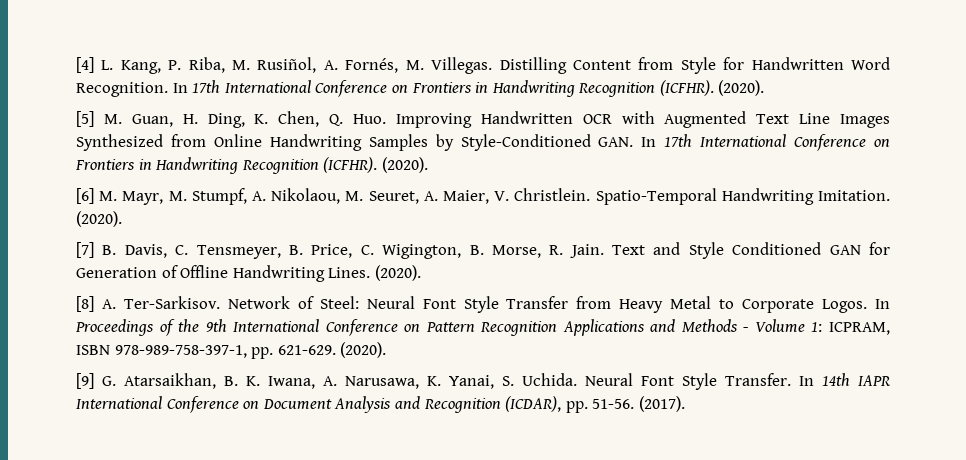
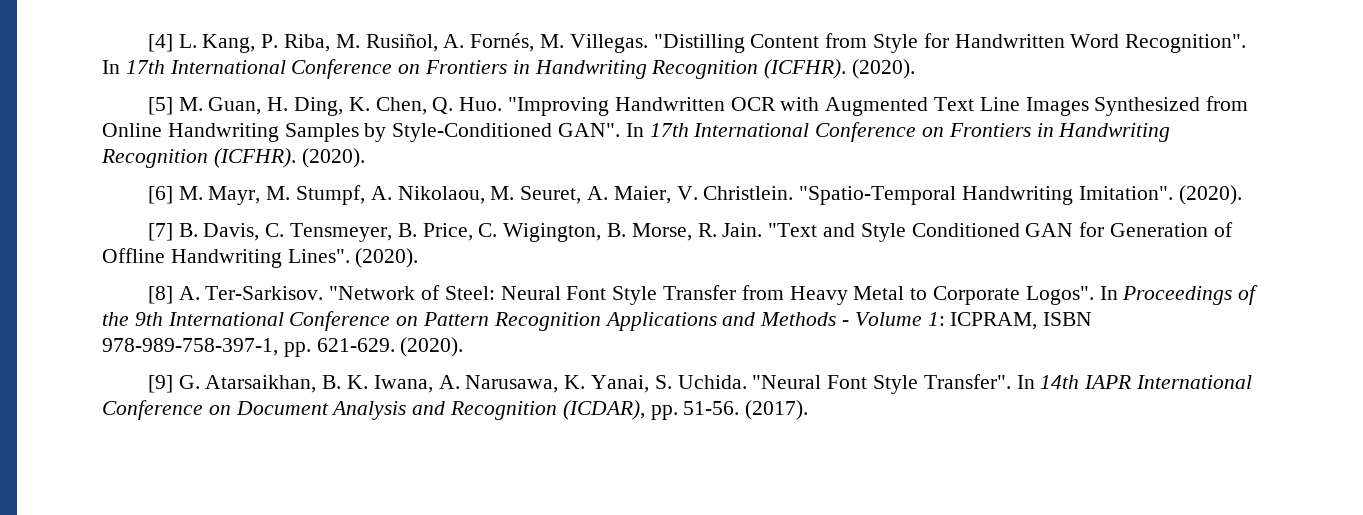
- Distilling Content from Style for Handwritten Word Recognition.
+ "Distilling Content from Style for Handwritten Word Recognition".
- [5] M. Guan, H. Ding, K. Chen, Q. Huo. Improving Handwritten OCR with Augmented Text Line Images Synthesized from Online Handwriting Samples by Style-Conditioned GAN. In 17th International Conference on Frontiers in Handwriting Recognition (ICFHR).
+ [5] M. Guan, H. Ding, K. Chen, Q. Huo. "Improving Handwritten OCR with Augmented Text Line Images Synthesized from Online Handwriting Samples by Style-Conditioned GAN". In 17th International Conference on Frontiers in Handwriting Recognition (ICFHR).
- Spatio-Temporal Handwriting Imitation.
+ "Spatio-Temporal Handwriting Imitation".
- Text and Style Conditioned GAN for Generation of Offline Handwriting Lines.
+ "Text and Style Conditioned GAN for Generation of Offline Handwriting Lines".
- Network of Steel: Neural Font Style Transfer from Heavy Metal to Corporate Logos.
+ "Network of Steel: Neural Font Style Transfer from Heavy Metal to Corporate Logos".
- Neural Font Style Transfer.
+ "Neural Font Style Transfer".

